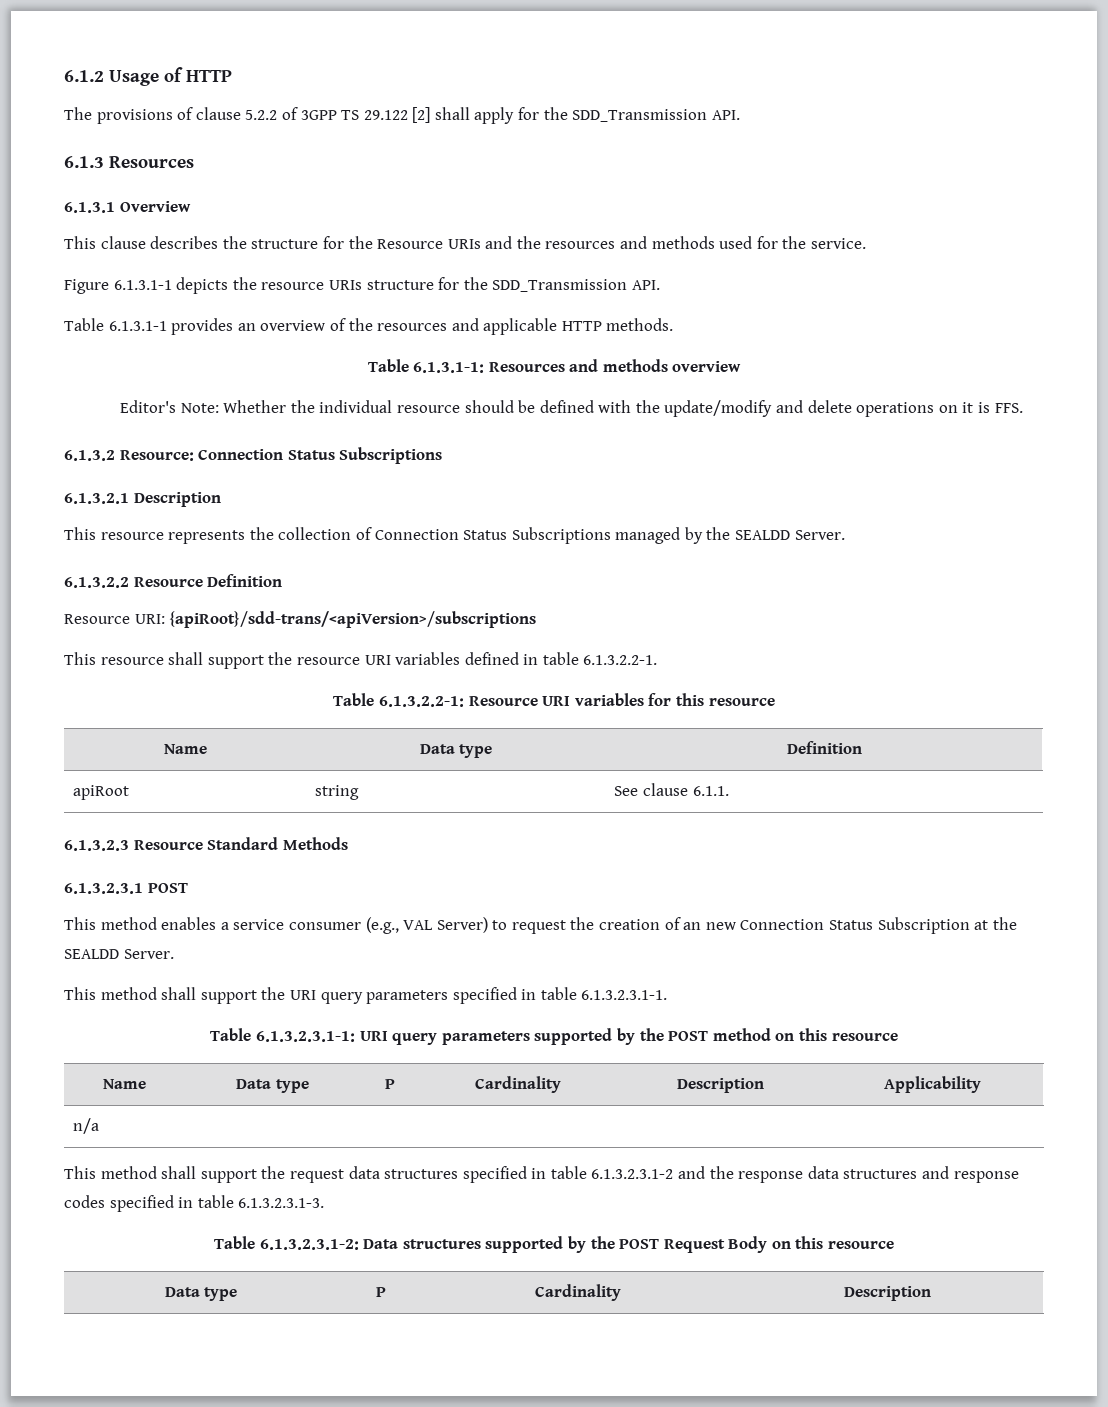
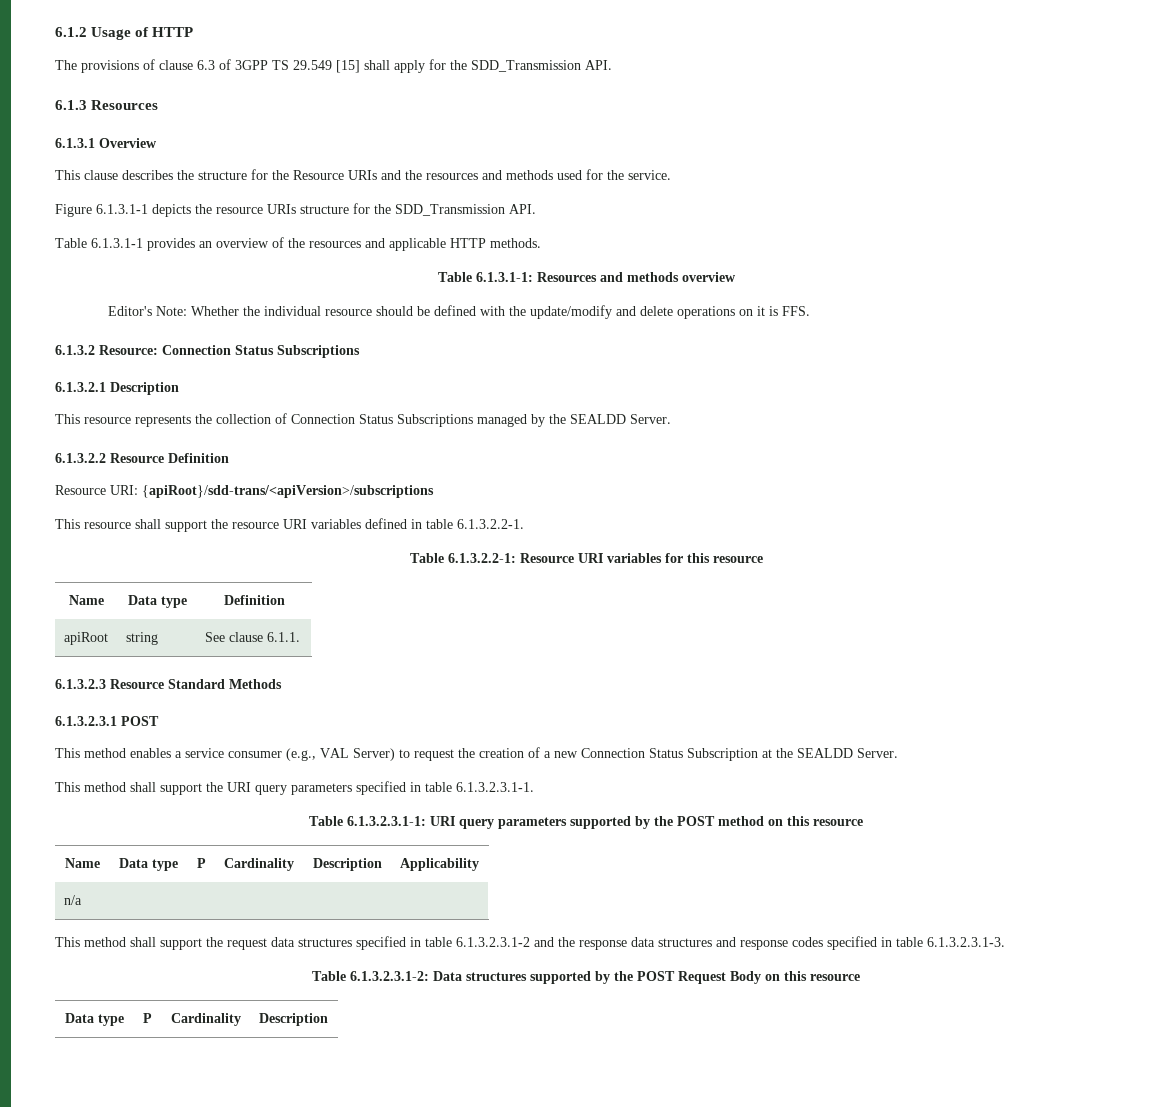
- The provisions of clause 5.2.2 of 3GPP TS 29.122 [2] shall apply for the SDD_Transmission API.
+ The provisions of clause 6.3 of 3GPP TS 29.549 [15] shall apply for the SDD_Transmission API.
- This method enables a service consumer (e.g., VAL Server) to request the creation of an new Connection Status Subscription at the SEALDD Server.
+ This method enables a service consumer (e.g., VAL Server) to request the creation of a new Connection Status Subscription at the SEALDD Server.

